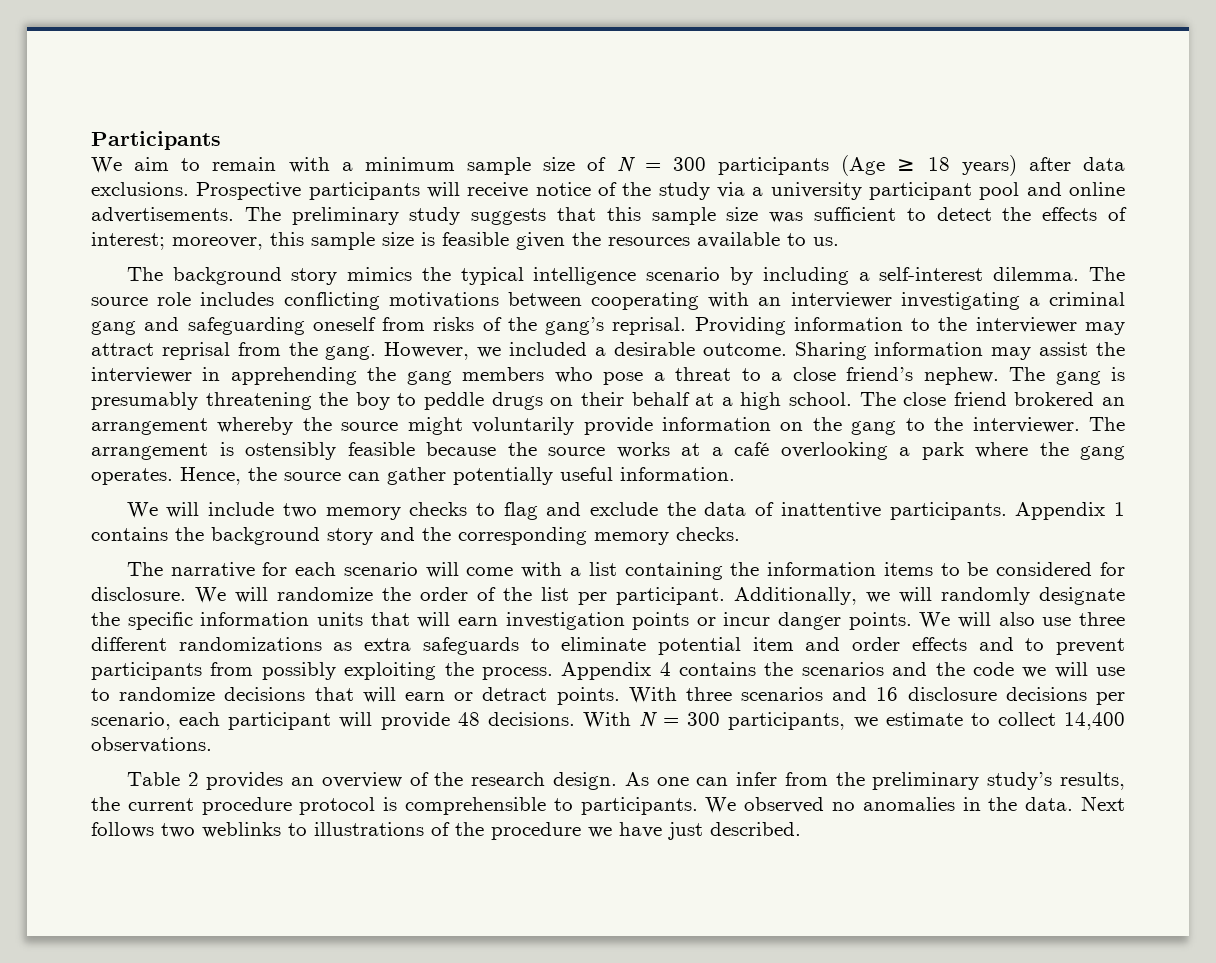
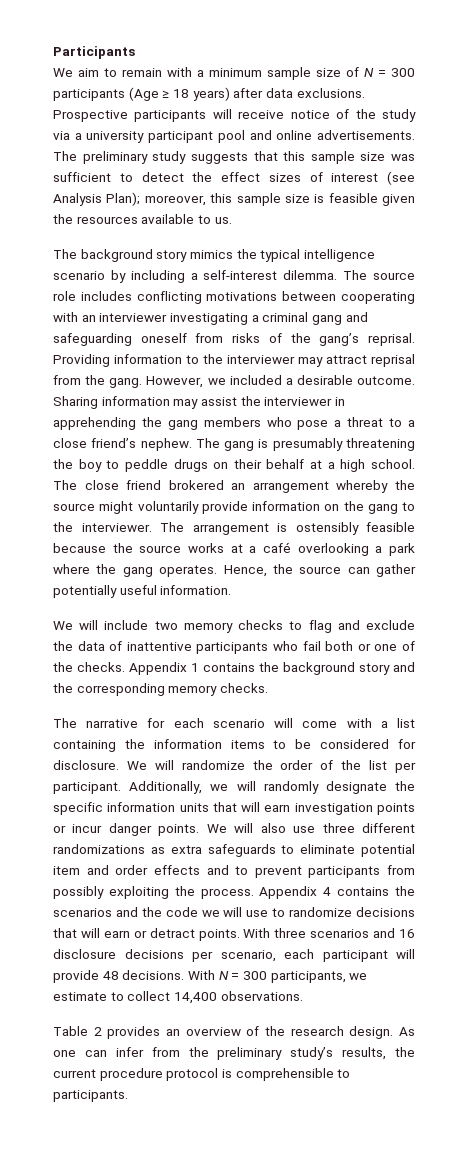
- The preliminary study suggests that this sample size was sufficient to detect the effects of interest; moreover, this sample size is feasible given the resources available to us.
+ The preliminary study suggests that this sample size was sufficient to detect the effect sizes of interest (see Analysis Plan); moreover, this sample size is feasible given the resources available to us.
- We will include two memory checks to flag and exclude the data of inattentive participants.
+ We will include two memory checks to flag and exclude the data of inattentive participants who fail both or one of the checks.
- We observed no anomalies in the data. Next follows two weblinks to illustrations of the procedure we have just described.

